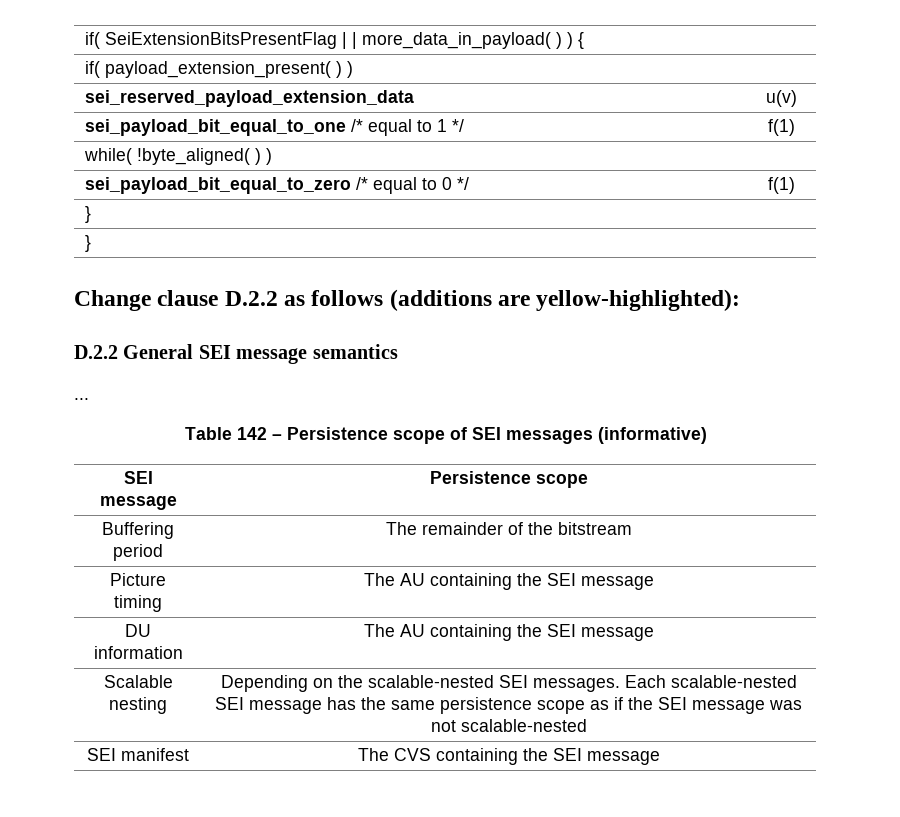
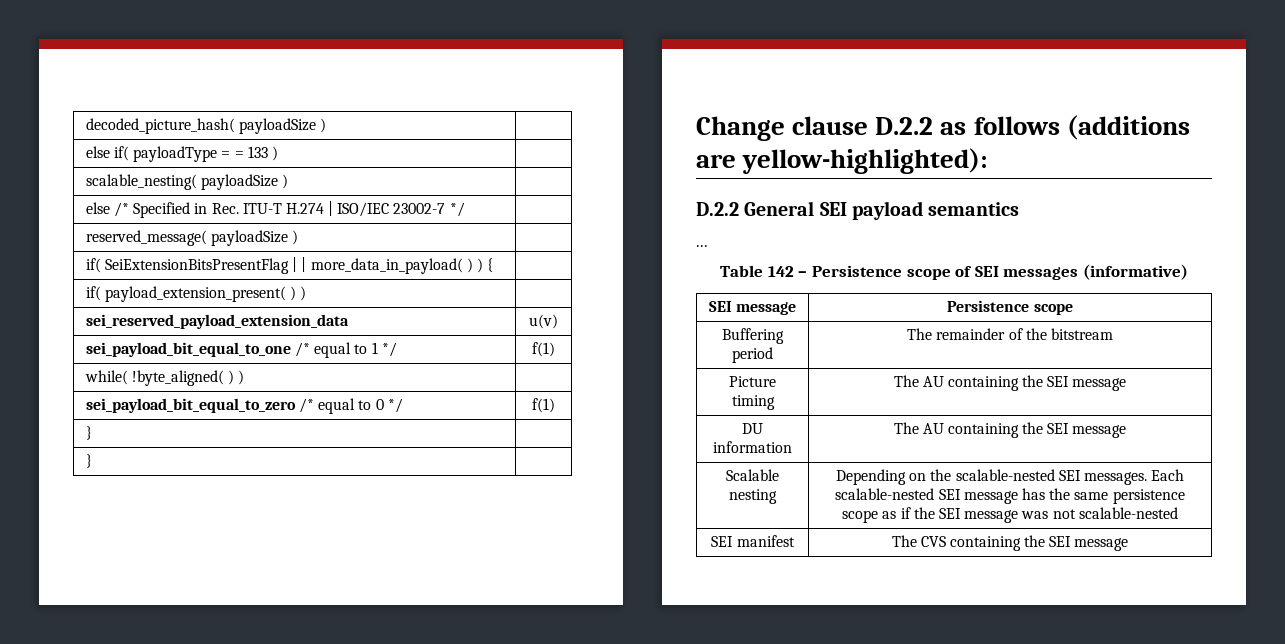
+ decoded_picture_hash( payloadSize ) |
+ else if( payloadType = = 133 ) |
+ scalable_nesting( payloadSize ) |
+ else /* Specified in Rec. ITU-T H.274 | ISO/IEC 23002-7 */ |
+ reserved_message( payloadSize ) |
- D.2.2 General SEI message semantics
+ D.2.2 General SEI payload semantics

